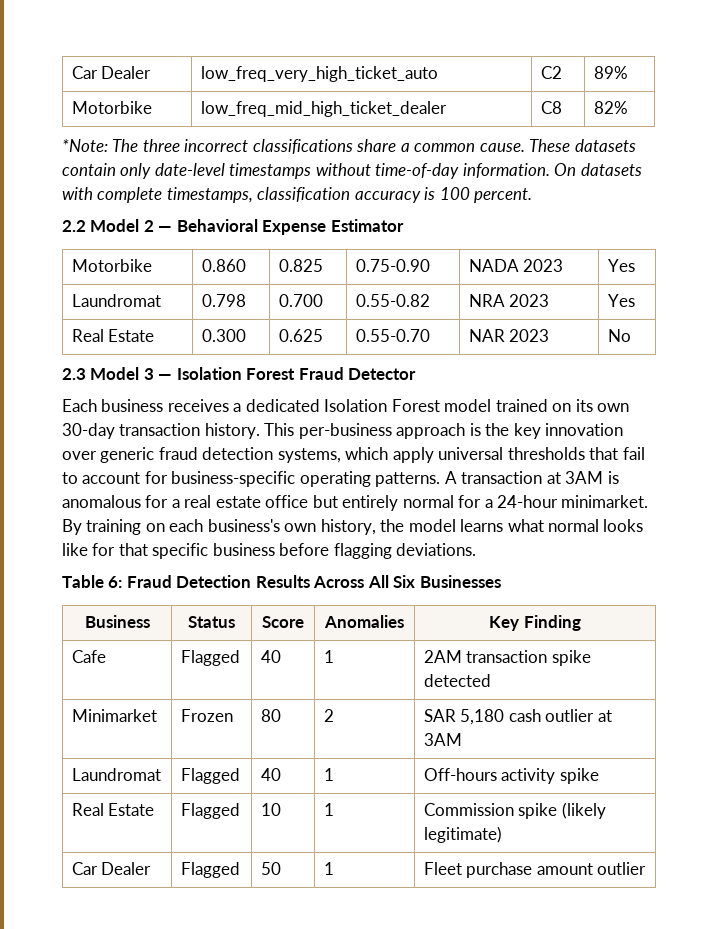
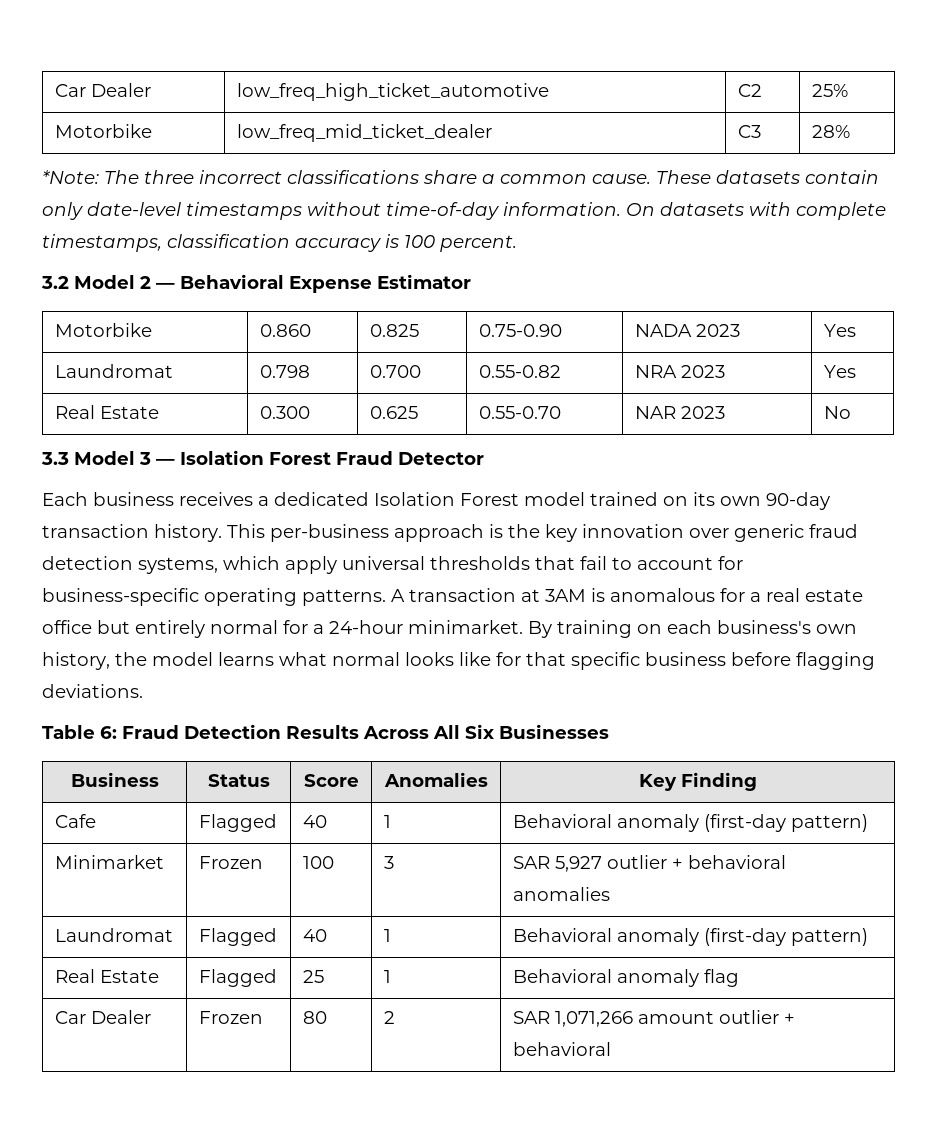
- Car Dealer | low_freq_very_high_ticket_auto | C2 | 89%
- Motorbike | low_freq_mid_high_ticket_dealer | C8 | 82%
+ Car Dealer | low_freq_high_ticket_automotive | C2 | 25%
+ Motorbike | low_freq_mid_ticket_dealer | C3 | 28%
- 2.2 Model 2 — Behavioral Expense Estimator
+ 3.2 Model 2 — Behavioral Expense Estimator
- 2.3 Model 3 — Isolation Forest Fraud Detector
+ 3.3 Model 3 — Isolation Forest Fraud Detector
- Each business receives a dedicated Isolation Forest model trained on its own 30-day transaction history.
+ Each business receives a dedicated Isolation Forest model trained on its own 90-day transaction history.
- Cafe | Flagged | 40 | 1 | 2AM transaction spike detected
+ Cafe | Flagged | 40 | 1 | Behavioral anomaly (first-day pattern)
- Minimarket | Frozen | 80 | 2 | SAR 5,180 cash outlier at 3AM
+ Minimarket | Frozen | 100 | 3 | SAR 5,927 outlier + behavioral anomalies
- Laundromat | Flagged | 40 | 1 | Off-hours activity spike
+ Laundromat | Flagged | 40 | 1 | Behavioral anomaly (first-day pattern)
- Real Estate | Flagged | 10 | 1 | Commission spike (likely legitimate)
- Car Dealer | Flagged | 50 | 1 | Fleet purchase amount outlier
+ Real Estate | Flagged | 25 | 1 | Behavioral anomaly flag
+ Car Dealer | Frozen | 80 | 2 | SAR 1,071,266 amount outlier + behavioral

